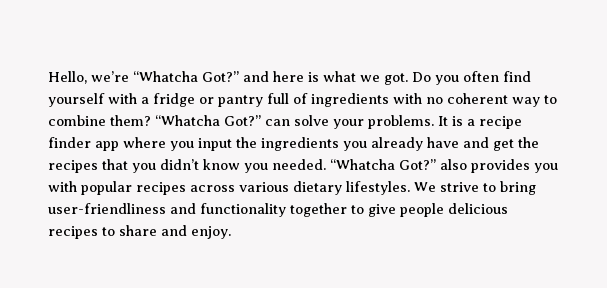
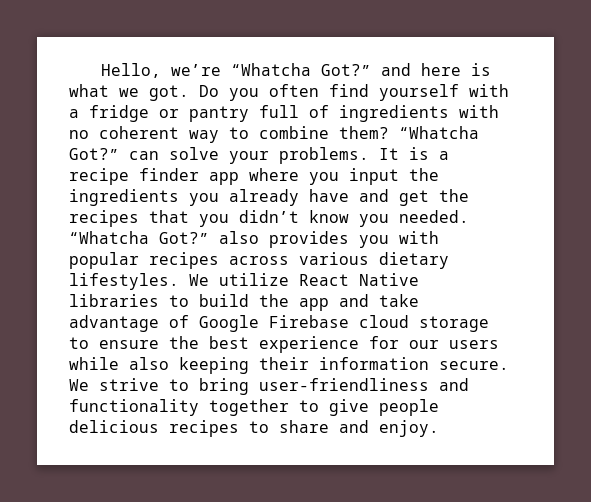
- We strive to bring user-friendliness and functionality together to give people delicious recipes to share and enjoy.
+ We utilize React Native libraries to build the app and take advantage of Google Firebase cloud storage to ensure the best experience for our users while also keeping their information secure. We strive to bring user-friendliness and functionality together to give people delicious recipes to share and enjoy.

